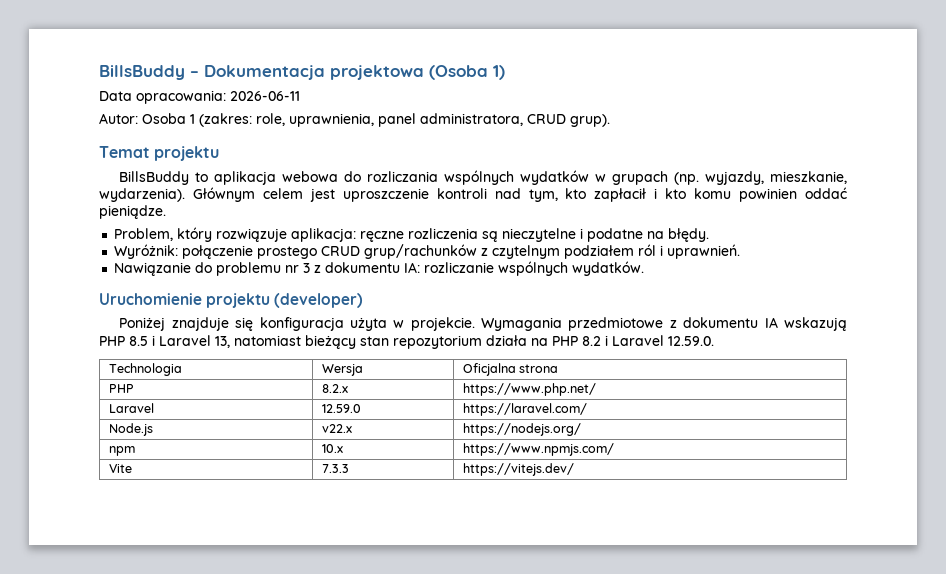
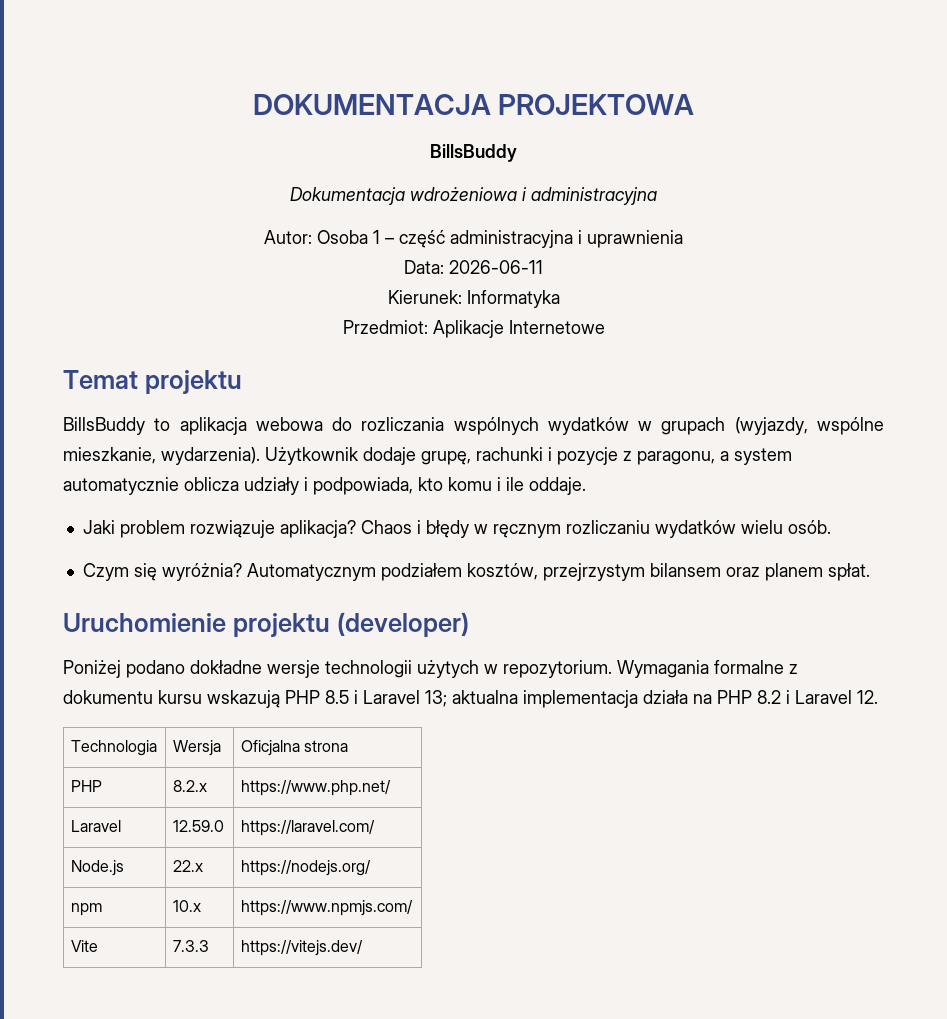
- BillsBuddy – Dokumentacja projektowa (Osoba 1)
- Data opracowania: 2026-06-11
- Autor: Osoba 1 (zakres: role, uprawnienia, panel administratora, CRUD grup).
+ DOKUMENTACJA PROJEKTOWA
+ BillsBuddy
+ Dokumentacja wdrożeniowa i administracyjna
+ Autor: Osoba 1 – część administracyjna i uprawnienia
+ Data: 2026-06-11
+ Kierunek: Informatyka
+ Przedmiot: Aplikacje Internetowe
- BillsBuddy to aplikacja webowa do rozliczania wspólnych wydatków w grupach (np. wyjazdy, mieszkanie, wydarzenia). Głównym celem jest uproszczenie kontroli nad tym, kto zapłacił i kto komu powinien oddać pieniądze.
- Problem, który rozwiązuje aplikacja: ręczne rozliczenia są nieczytelne i podatne na błędy.
- Wyróżnik: połączenie prostego CRUD grup/rachunków z czytelnym podziałem ról i uprawnień.
- Nawiązanie do problemu nr 3 z dokumentu IA: rozliczanie wspólnych wydatków.
+ BillsBuddy to aplikacja webowa do rozliczania wspólnych wydatków w grupach (wyjazdy, wspólne mieszkanie, wydarzenia). Użytkownik dodaje grupę, rachunki i pozycje z paragonu, a system automatycznie oblicza udziały i podpowiada, kto komu i ile oddaje.
+ Jaki problem rozwiązuje aplikacja? Chaos i błędy w ręcznym rozliczaniu wydatków wielu osób.
+ Czym się wyróżnia? Automatycznym podziałem kosztów, przejrzystym bilansem oraz planem spłat.
  Uruchomienie projektu (developer)
- Poniżej znajduje się konfiguracja użyta w projekcie. Wymagania przedmiotowe z dokumentu IA wskazują PHP 8.5 i Laravel 13, natomiast bieżący stan repozytorium działa na PHP 8.2 i Laravel 12.59.0.
+ Poniżej podano dokładne wersje technologii użytych w repozytorium. Wymagania formalne z dokumentu kursu wskazują PHP 8.5 i Laravel 13; aktualna implementacja działa na PHP 8.2 i Laravel 12.
- Node.js | v22.x | https://nodejs.org/
+ Node.js | 22.x | https://nodejs.org/

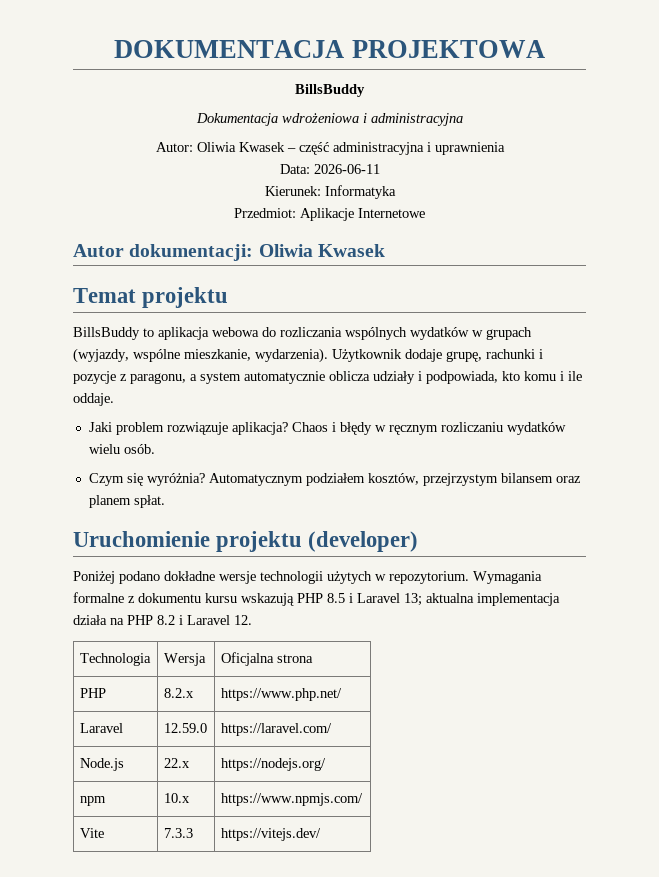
- Autor: Osoba 1 – część administracyjna i uprawnienia
+ Autor: Oliwia Kwasek – część administracyjna i uprawnienia
+ Autor dokumentacji: Oliwia Kwasek

